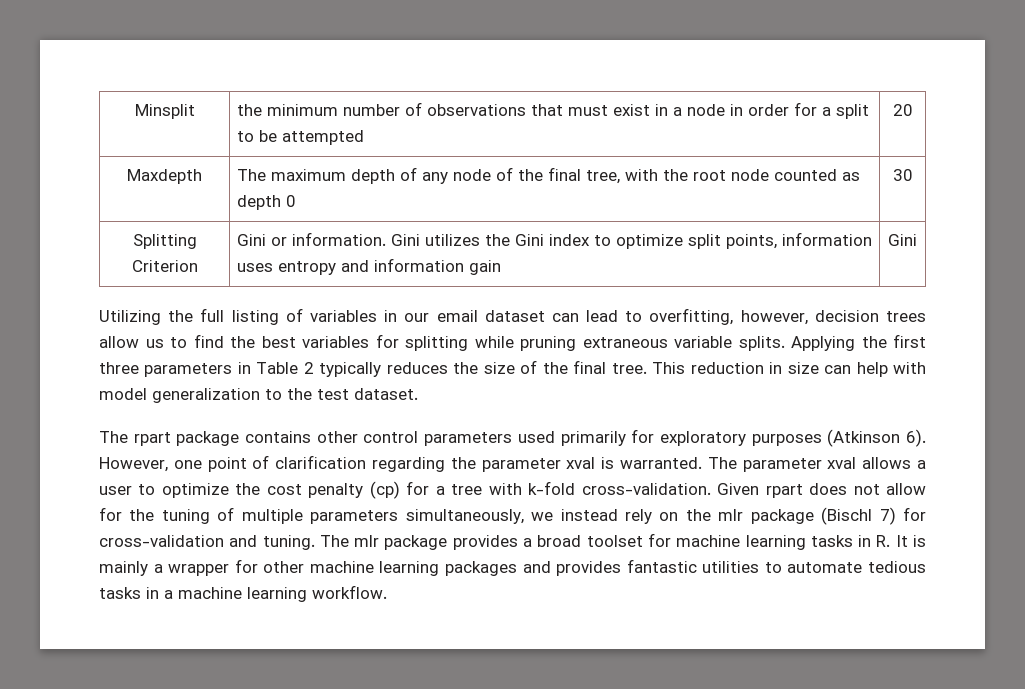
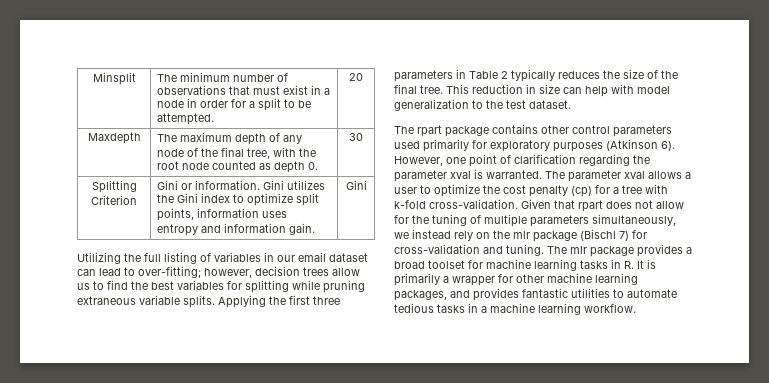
- Minsplit | the minimum number of observations that must exist in a node in order for a split to be attempted | 20
+ Minsplit | The minimum number of observations that must exist in a node in order for a split to be attempted. | 20
- Maxdepth | The maximum depth of any node of the final tree, with the root node counted as depth 0 | 30
+ Maxdepth | The maximum depth of any node of the final tree, with the root node counted as depth 0. | 30
- Splitting Criterion | Gini or information. Gini utilizes the Gini index to optimize split points, information uses entropy and information gain | Gini
+ Splitting Criterion | Gini or information. Gini utilizes the Gini index to optimize split points, information uses entropy and information gain. | Gini
- Utilizing the full listing of variables in our email dataset can lead to overfitting, however, decision trees allow us to find the best variables for splitting while pruning extraneous variable splits.
+ Utilizing the full listing of variables in our email dataset can lead to over-fitting; however, decision trees allow us to find the best variables for splitting while pruning extraneous variable splits.
- Given rpart does not allow for the tuning of multiple parameters simultaneously, we instead rely on the mlr package (Bischl 7) for cross-validation and tuning.
+ Given that rpart does not allow for the tuning of multiple parameters simultaneously, we instead rely on the mlr package (Bischl 7) for cross-validation and tuning.
- The mlr package provides a broad toolset for machine learning tasks in R. It is mainly a wrapper for other machine learning packages and provides fantastic utilities to automate tedious tasks in a machine learning workflow.
+ The mlr package provides a broad toolset for machine learning tasks in R. It is primarily a wrapper for other machine learning packages, and provides fantastic utilities to automate tedious tasks in a machine learning workflow.

